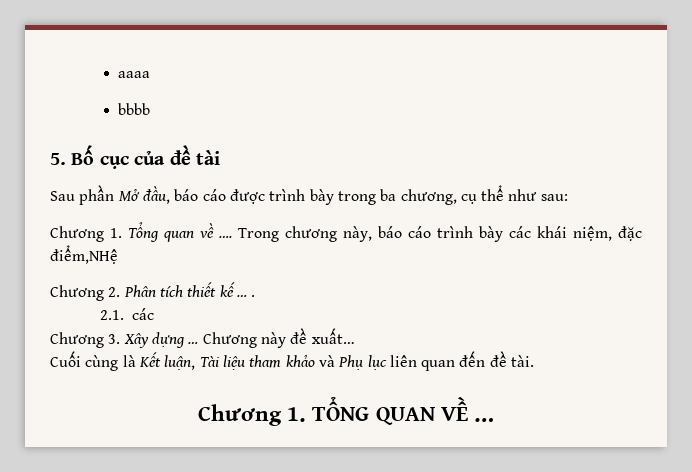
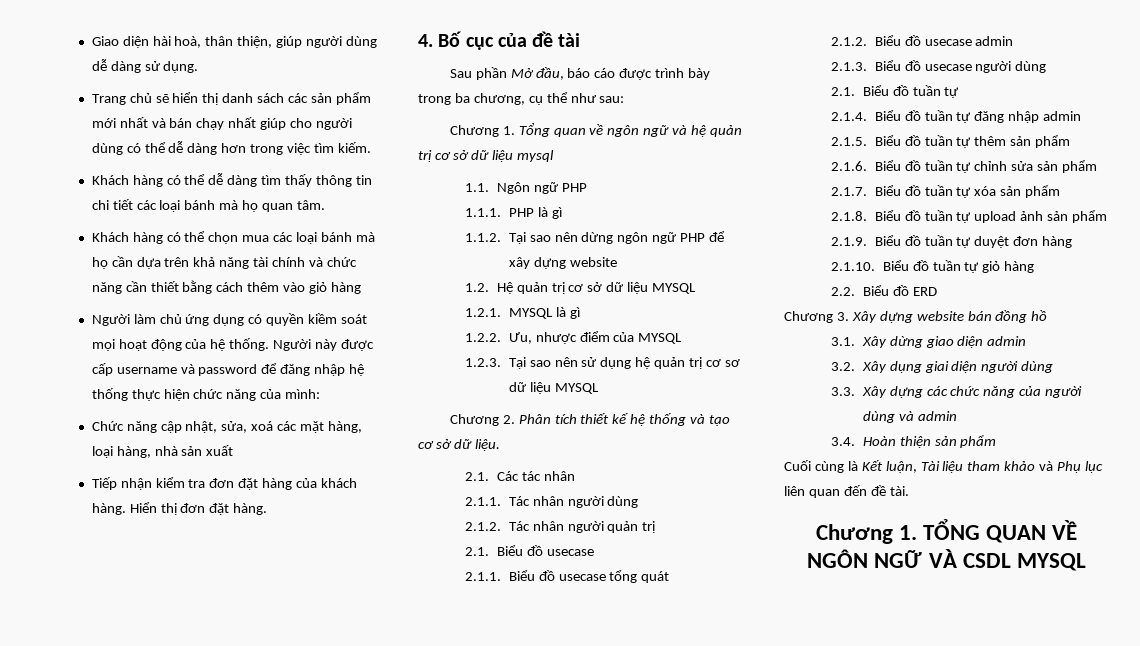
- aaaa
- bbbb
- 5. Bố cục của đề tài
+ Giao diện hài hoà, thân thiện, giúp người dùng dễ dàng sử dụng.
+ Trang chủ sẽ hiển thị danh sách các sản phẩm mới nhất và bán chạy nhất giúp cho người dùng có thể dễ dàng hơn trong việc tìm kiếm.
+ Khách hàng có thể dễ dàng tìm thấy thông tin chi tiết các loại bánh mà họ quan tâm.
+ Khách hàng có thể chọn mua các loại bánh mà họ cần dựa trên khả năng tài chính và chức năng cần thiết bằng cách thêm vào giỏ hàng
+ Người làm chủ ứng dụng có quyền kiềm soát mọi hoạt động của hệ thống. Người này được cấp username và password để đăng nhập hệ thống thực hiện chức năng của mình:
+ Chức năng cập nhật, sửa, xoá các mặt hàng, loại hàng, nhà sản xuất
+ Tiếp nhận kiểm tra đơn đặt hàng của khách hàng. Hiển thị đơn đặt hàng.
+ 4. Bố cục của đề tài
- Chương 1. Tổng quan về …. Trong chương này, báo cáo trình bày các khái niệm, đặc điểm,NHệ
+ Chương 1. Tổng quan về ngôn ngữ và hệ quản trị cơ sở dữ liệu mysql
+ 1.1. Ngôn ngữ PHP
+ 1.1.1. PHP là gì
+ 1.1.2. Tại sao nên dừng ngôn ngữ PHP để xây dựng website
+ 1.2. Hệ quản trị cơ sở dữ liệu MYSQL
+ 1.2.1. MYSQL là gì
+ 1.2.2. Ưu, nhược điểm của MYSQL
+ 1.2.3. Tại sao nên sử dụng hệ quản trị cơ sơ dữ liệu MYSQL
- Chương 2. Phân tích thiết kế … .
- 2.1. các
- Chương 3. Xây dựng … Chương này đề xuất…
+ Chương 2. Phân tích thiết kế hệ thống và tạo cơ sở dữ liệu.
+ 2.1. Các tác nhân
+ 2.1.1. Tác nhân người dùng
+ 2.1.2. Tác nhân người quản trị
+ 2.1. Biểu đồ usecase
+ 2.1.1. Biểu đồ usecase tổng quát
+ 2.1.2. Biểu đồ usecase admin
+ 2.1.3. Biểu đồ usecase người dùng
+ 2.1. Biểu đồ tuần tự
+ 2.1.4. Biểu đồ tuần tự đăng nhập admin
+ 2.1.5. Biểu đồ tuần tự thêm sản phẩm
+ 2.1.6. Biểu đồ tuần tự chỉnh sửa sản phẩm
+ 2.1.7. Biểu đồ tuần tự xóa sản phẩm
+ 2.1.8. Biểu đồ tuần tự upload ảnh sản phẩm
+ 2.1.9. Biểu đồ tuần tự duyệt đơn hàng
+ 2.1.10. Biểu đồ tuần tự giỏ hàng
+ 2.2. Biểu đồ ERD
+ Chương 3. Xây dựng website bán đồng hồ
+ 3.1. Xây dừng giao diện admin
+ 3.2. Xây dụng giai diện người dùng
+ 3.3. Xây dựng các chức năng của người dùng và admin
+ 3.4. Hoàn thiện sản phẩm
- Chương 1. TỔNG QUAN VỀ …
+ Chương 1. TỔNG QUAN VỀ NGÔN NGỮ VÀ CSDL MYSQL

